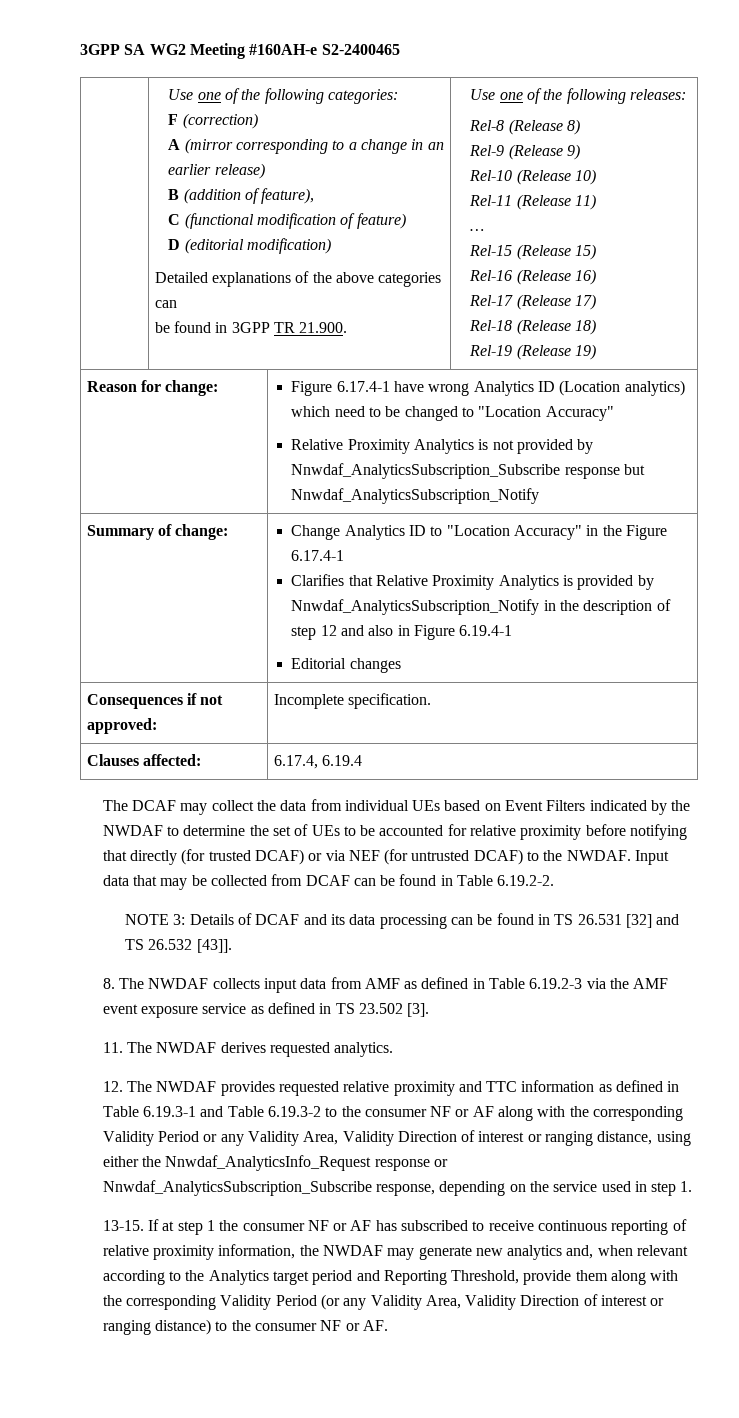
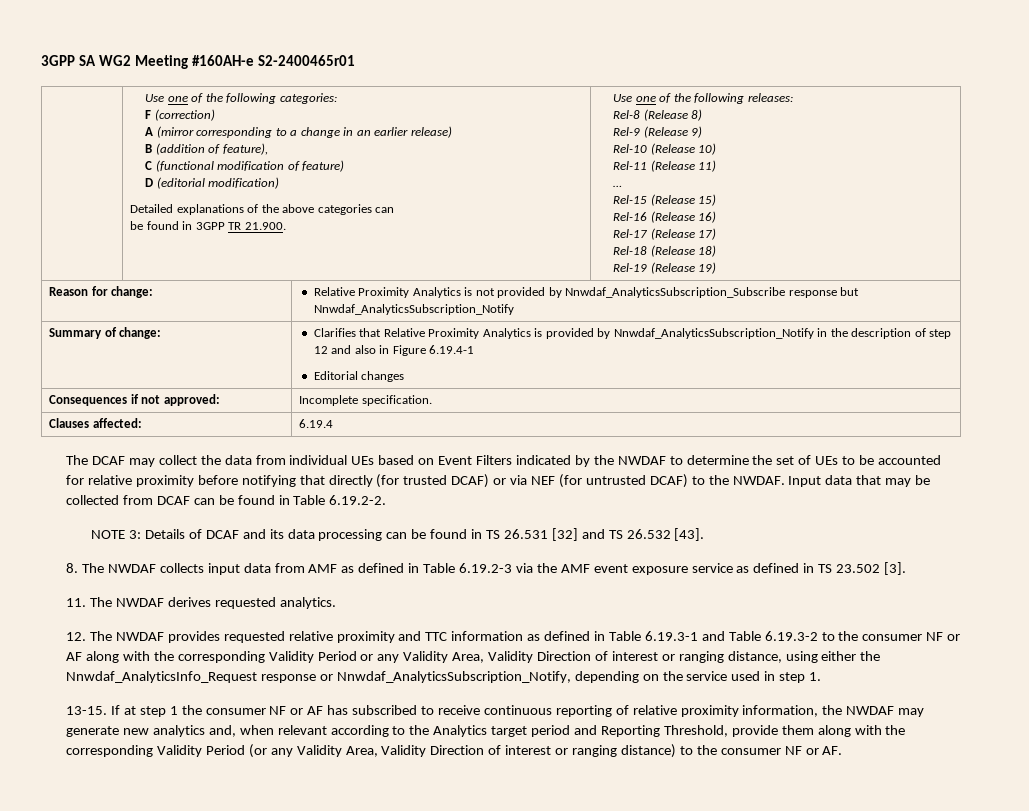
- 3GPP SA WG2 Meeting #160AH-e S2-2400465
+ 3GPP SA WG2 Meeting #160AH-e S2-2400465r01
- Reason for change: | Figure 6.17.4-1 have wrong Analytics ID (Location analytics) which need to be changed to "Location Accuracy"
- Relative Proximity Analytics is not provided by Nnwdaf_AnalyticsSubscription_Subscribe response but Nnwdaf_AnalyticsSubscription_Notify
+ Reason for change: | Relative Proximity Analytics is not provided by Nnwdaf_AnalyticsSubscription_Subscribe response but Nnwdaf_AnalyticsSubscription_Notify
- Summary of change: | Change Analytics ID to "Location Accuracy" in the Figure 6.17.4-1
- Clarifies that Relative Proximity Analytics is provided by Nnwdaf_AnalyticsSubscription_Notify in the description of step 12 and also in Figure 6.19.4-1
+ Summary of change: | Clarifies that Relative Proximity Analytics is provided by Nnwdaf_AnalyticsSubscription_Notify in the description of step 12 and also in Figure 6.19.4-1
- Clauses affected: | 6.17.4, 6.19.4
+ Clauses affected: | 6.19.4
- NOTE 3: Details of DCAF and its data processing can be found in TS 26.531 [32] and TS 26.532 [43]].
+ NOTE 3: Details of DCAF and its data processing can be found in TS 26.531 [32] and TS 26.532 [43].
- 12. The NWDAF provides requested relative proximity and TTC information as defined in Table 6.19.3-1 and Table 6.19.3-2 to the consumer NF or AF along with the corresponding Validity Period or any Validity Area, Validity Direction of interest or ranging distance, using either the Nnwdaf_AnalyticsInfo_Request response or Nnwdaf_AnalyticsSubscription_Subscribe response, depending on the service used in step 1.
+ 12. The NWDAF provides requested relative proximity and TTC information as defined in Table 6.19.3-1 and Table 6.19.3-2 to the consumer NF or AF along with the corresponding Validity Period or any Validity Area, Validity Direction of interest or ranging distance, using either the Nnwdaf_AnalyticsInfo_Request response or Nnwdaf_AnalyticsSubscription_Notify, depending on the service used in step 1.

